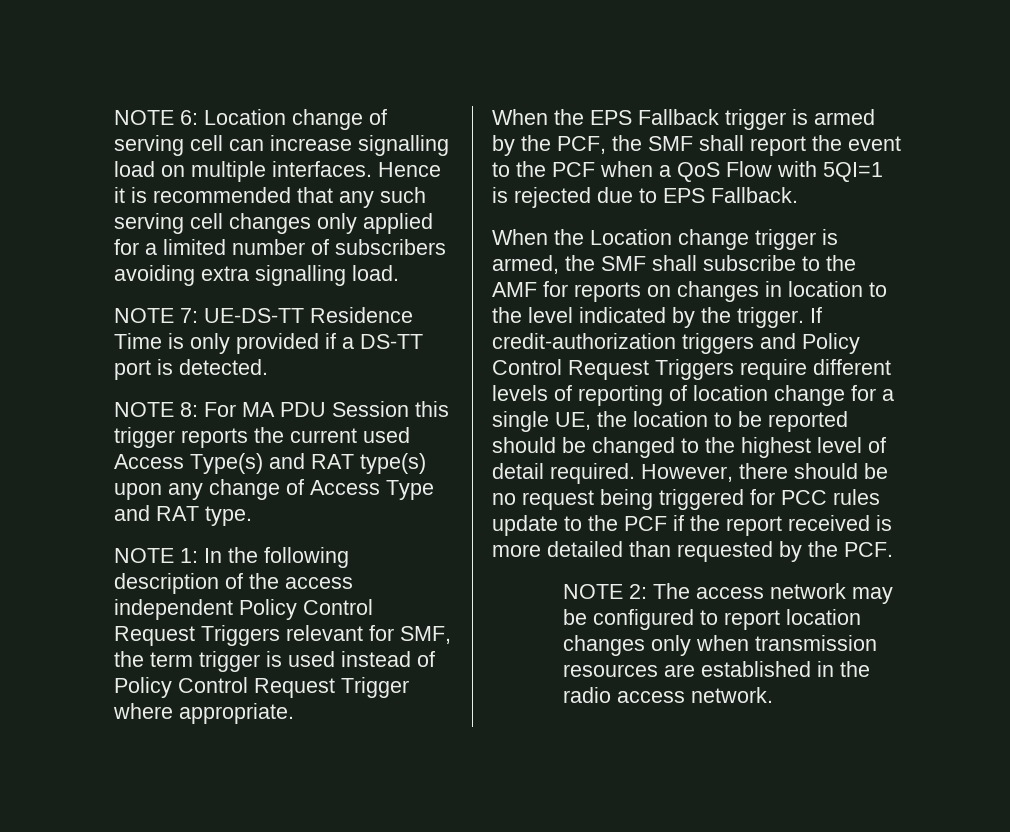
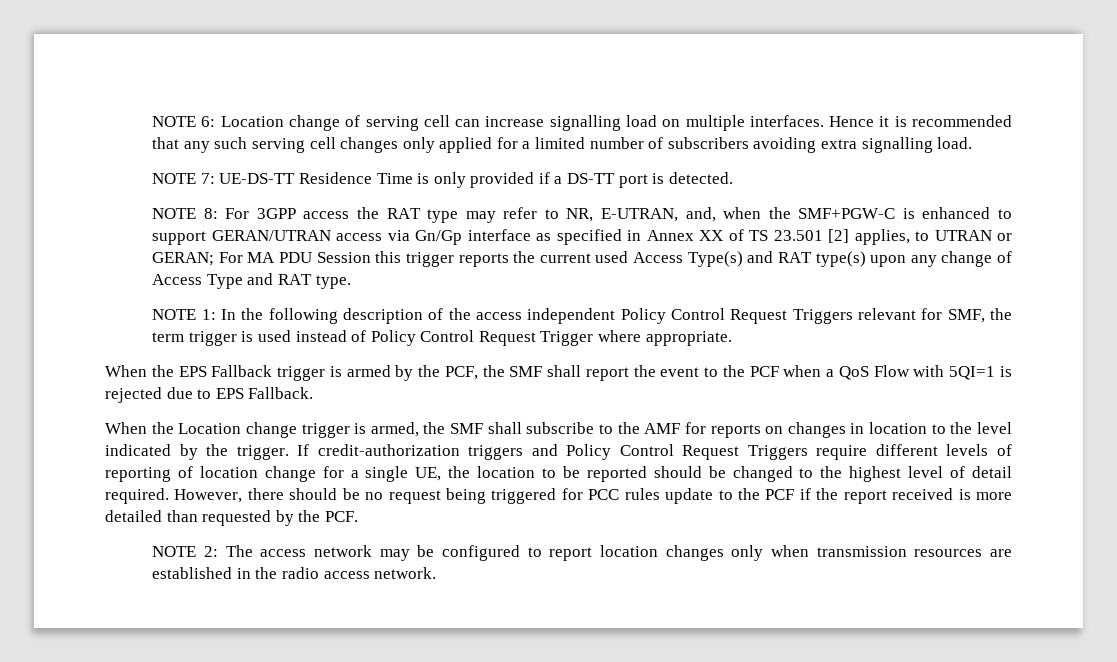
- NOTE 8: For MA PDU Session this trigger reports the current used Access Type(s) and RAT type(s) upon any change of Access Type and RAT type.
+ NOTE 8: For 3GPP access the RAT type may refer to NR, E-UTRAN, and, when the SMF+PGW-C is enhanced to support GERAN/UTRAN access via Gn/Gp interface as specified in Annex XX of TS 23.501 [2] applies, to UTRAN or GERAN; For MA PDU Session this trigger reports the current used Access Type(s) and RAT type(s) upon any change of Access Type and RAT type.

